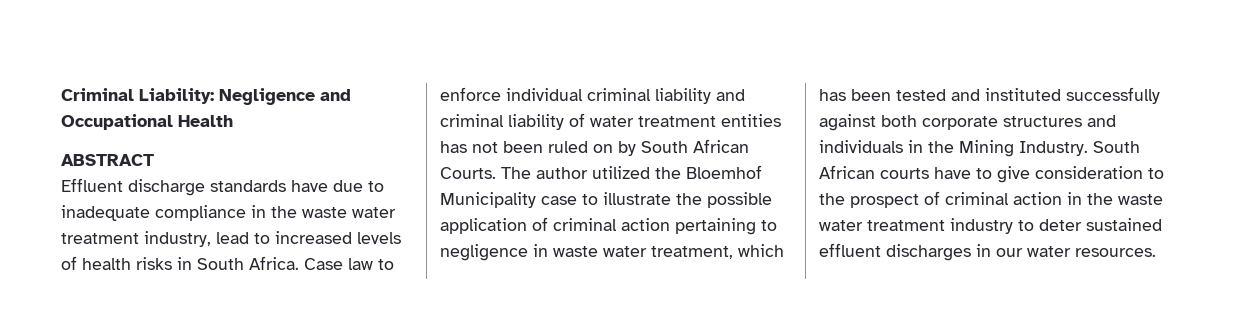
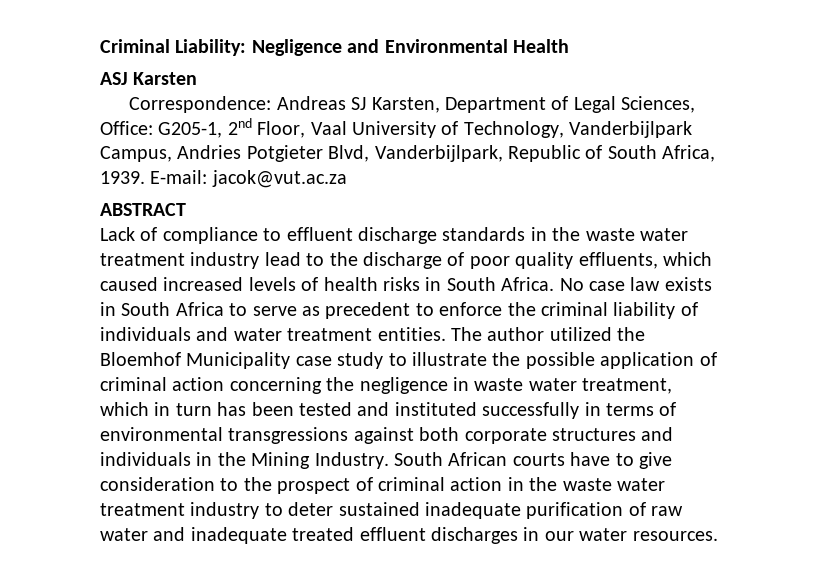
- Criminal Liability: Negligence and Occupational Health
+ Criminal Liability: Negligence and Environmental Health
+ ASJ Karsten
+ Correspondence: Andreas SJ Karsten, Department of Legal Sciences, Office: G205-1, 2nd Floor, Vaal University of Technology, Vanderbijlpark Campus, Andries Potgieter Blvd, Vanderbijlpark, Republic of South Africa, 1939. E-mail: jacok@vut.ac.za
  ABSTRACT
- Effluent discharge standards have due to inadequate compliance in the waste water treatment industry, lead to increased levels of health risks in South Africa.
+ Lack of compliance to effluent discharge standards in the waste water treatment industry lead to the discharge of poor quality effluents, which caused increased levels of health risks in South Africa.
- Case law to enforce individual criminal liability and criminal liability of water treatment entities has not been ruled on by South African Courts.
+ No case law exists in South Africa to serve as precedent to enforce the criminal liability of individuals and water treatment entities.
- The author utilized the Bloemhof Municipality case to illustrate the possible application of criminal action pertaining to negligence in waste water treatment, which has been tested and instituted successfully against both corporate structures and individuals in the Mining Industry.
+ The author utilized the Bloemhof Municipality case study to illustrate the possible application of criminal action concerning the negligence in waste water treatment, which in turn has been tested and instituted successfully in terms of environmental transgressions against both corporate structures and individuals in the Mining Industry.
- South African courts have to give consideration to the prospect of criminal action in the waste water treatment industry to deter sustained effluent discharges in our water resources.
+ South African courts have to give consideration to the prospect of criminal action in the waste water treatment industry to deter sustained inadequate purification of raw water and inadequate treated effluent discharges in our water resources.

